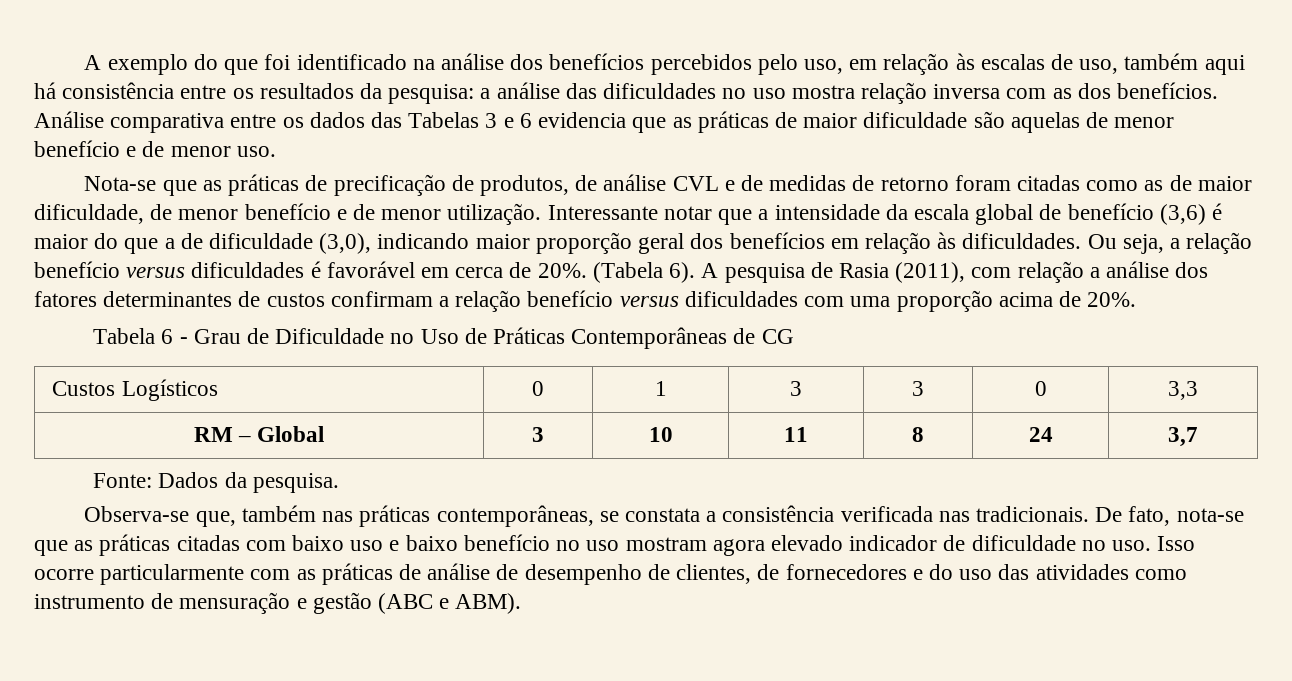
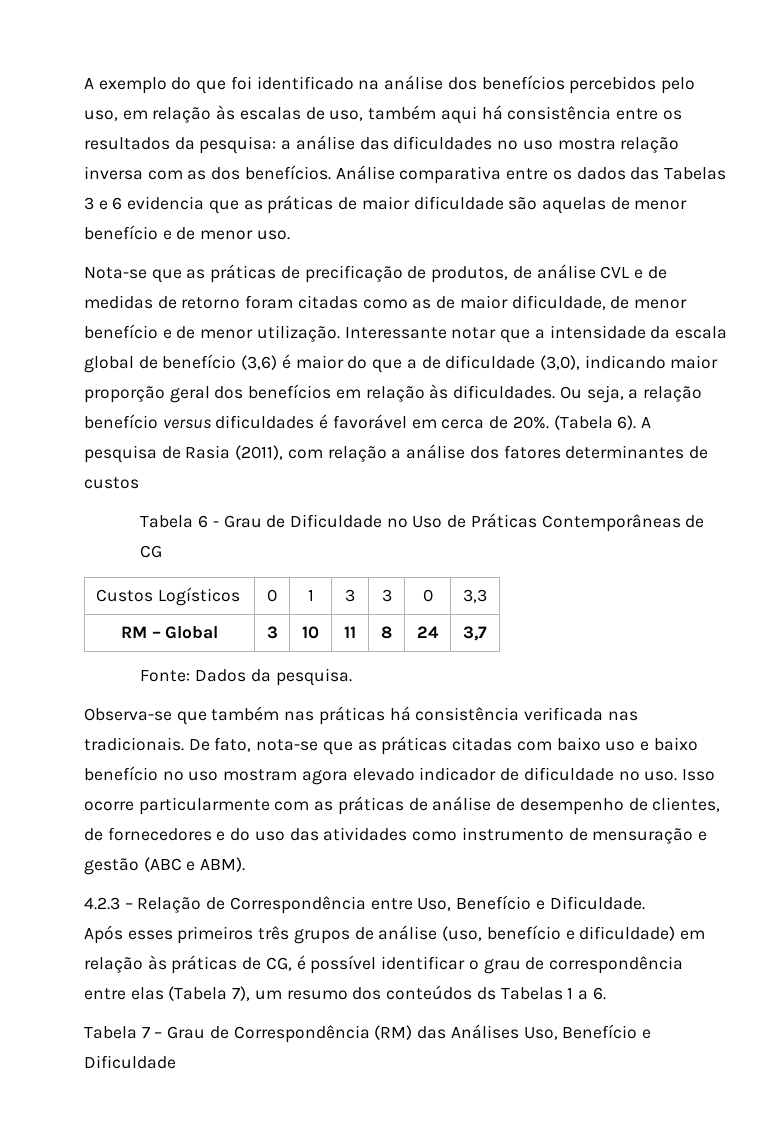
- A pesquisa de Rasia (2011), com relação a análise dos fatores determinantes de custos confirmam a relação benefício versus dificuldades com uma proporção acima de 20%.
+ A pesquisa de Rasia (2011), com relação a análise dos fatores determinantes de custos
- Observa-se que, também nas práticas contemporâneas, se constata a consistência verificada nas tradicionais.
+ Observa-se que também nas práticas há consistência verificada nas tradicionais.
+ 4.2.3 – Relação de Correspondência entre Uso, Benefício e Dificuldade.
+ Após esses primeiros três grupos de análise (uso, benefício e dificuldade) em relação às práticas de CG, é possível identificar o grau de correspondência entre elas (Tabela 7), um resumo dos conteúdos ds Tabelas 1 a 6.
+ Tabela 7 – Grau de Correspondência (RM) das Análises Uso, Benefício e Dificuldade

